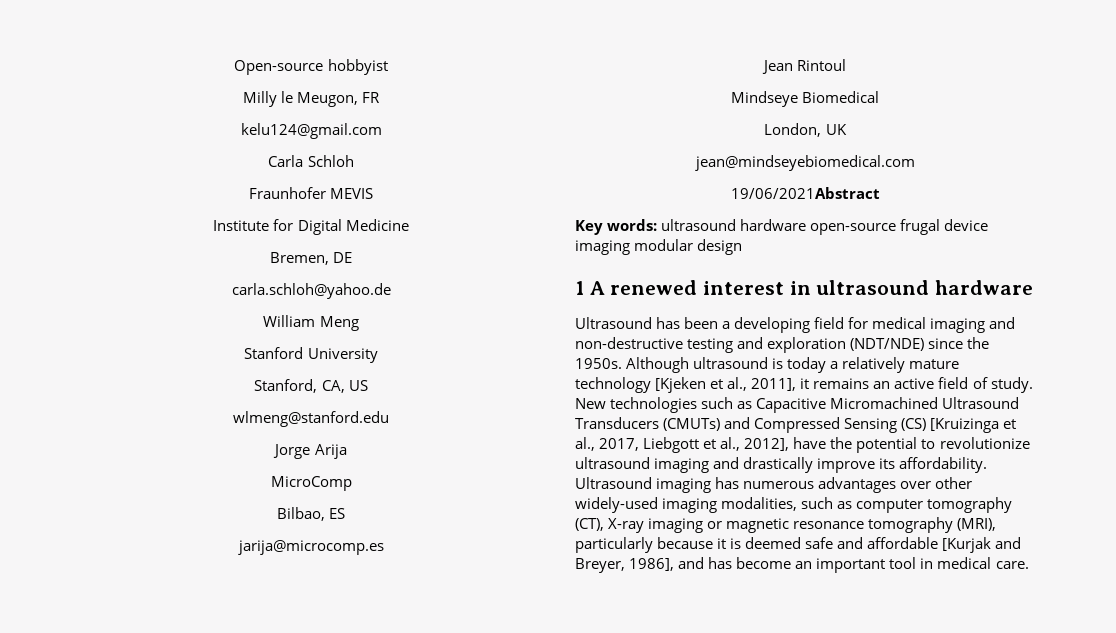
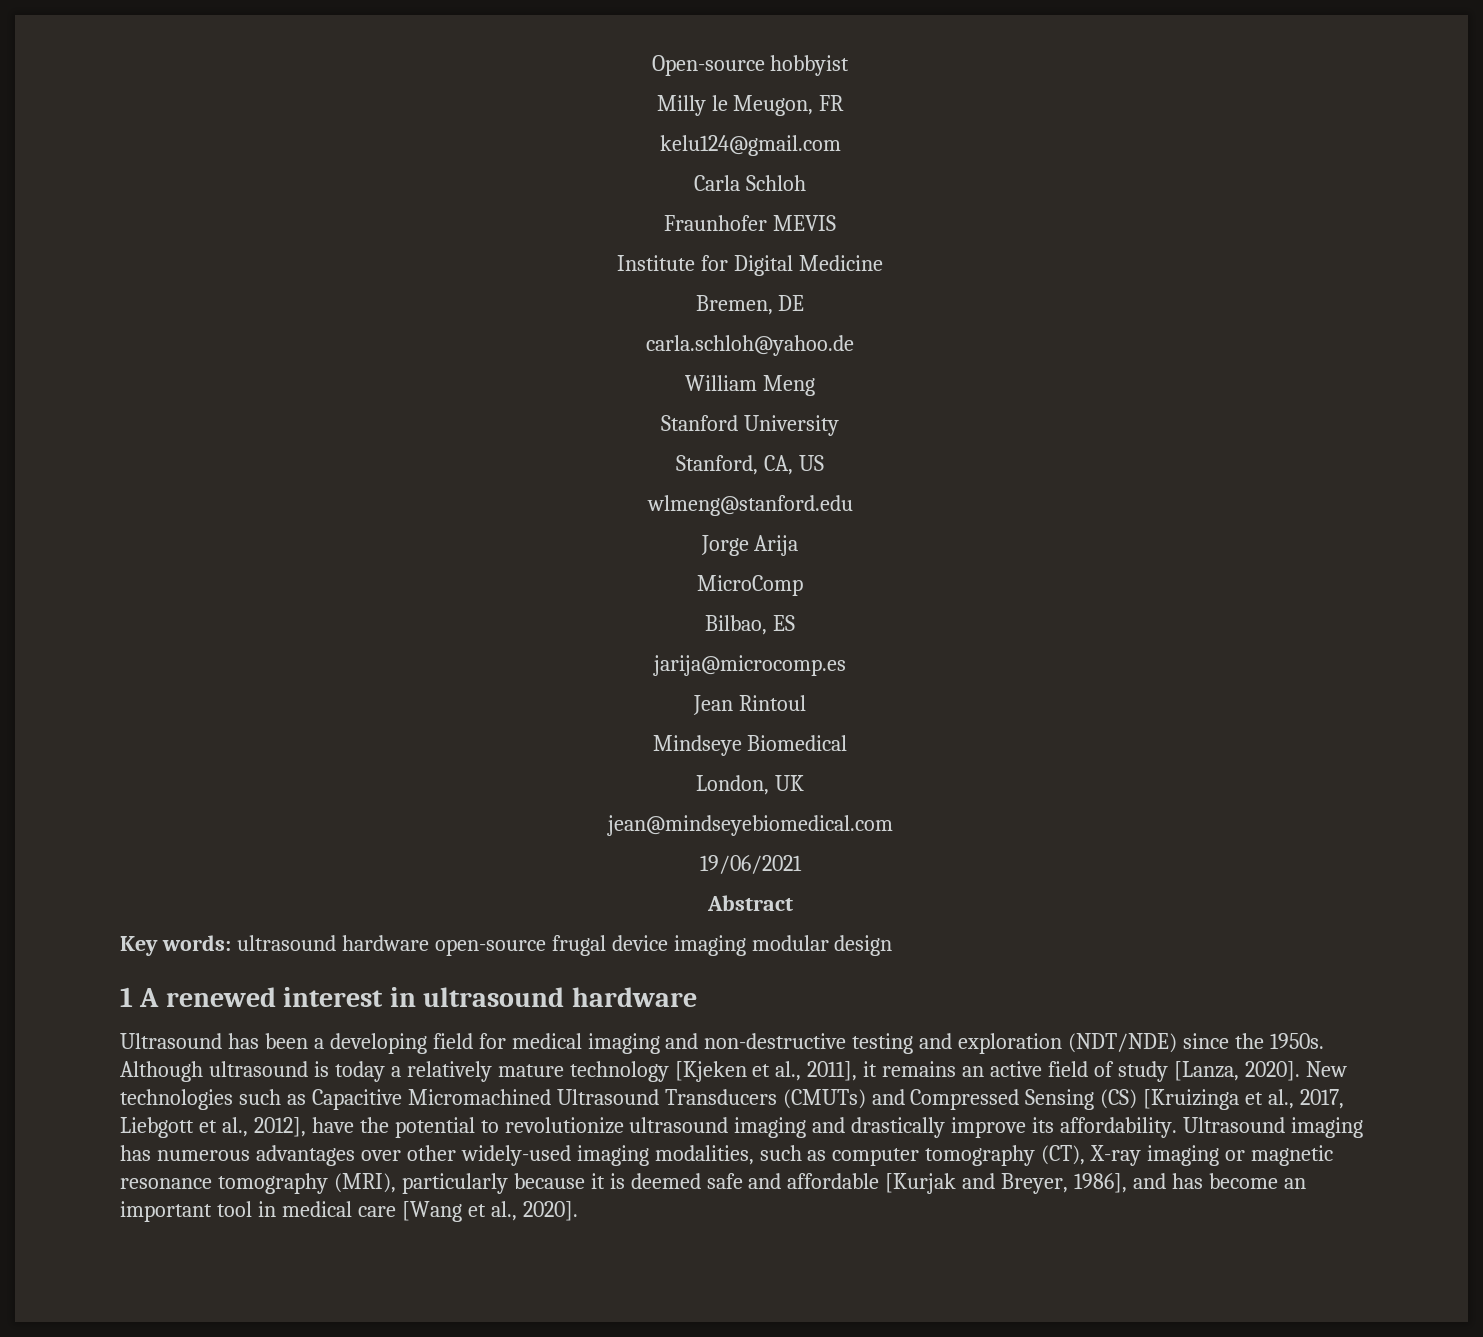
- 19/06/2021Abstract
+ 19/06/2021
+ Abstract
- Although ultrasound is today a relatively mature technology [Kjeken et al., 2011], it remains an active field of study.
+ Although ultrasound is today a relatively mature technology [Kjeken et al., 2011], it remains an active field of study [Lanza, 2020].
- Ultrasound imaging has numerous advantages over other widely-used imaging modalities, such as computer tomography (CT), X-ray imaging or magnetic resonance tomography (MRI), particularly because it is deemed safe and affordable [Kurjak and Breyer, 1986], and has become an important tool in medical care.
+ Ultrasound imaging has numerous advantages over other widely-used imaging modalities, such as computer tomography (CT), X-ray imaging or magnetic resonance tomography (MRI), particularly because it is deemed safe and affordable [Kurjak and Breyer, 1986], and has become an important tool in medical care [Wang et al., 2020].

